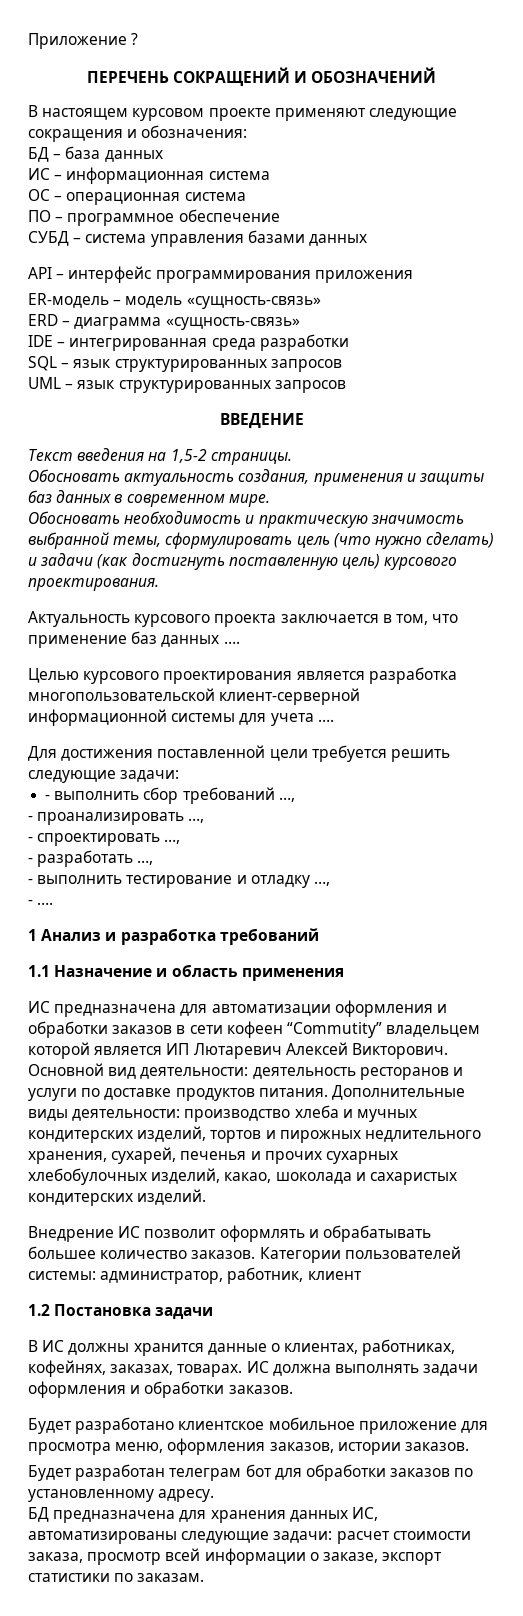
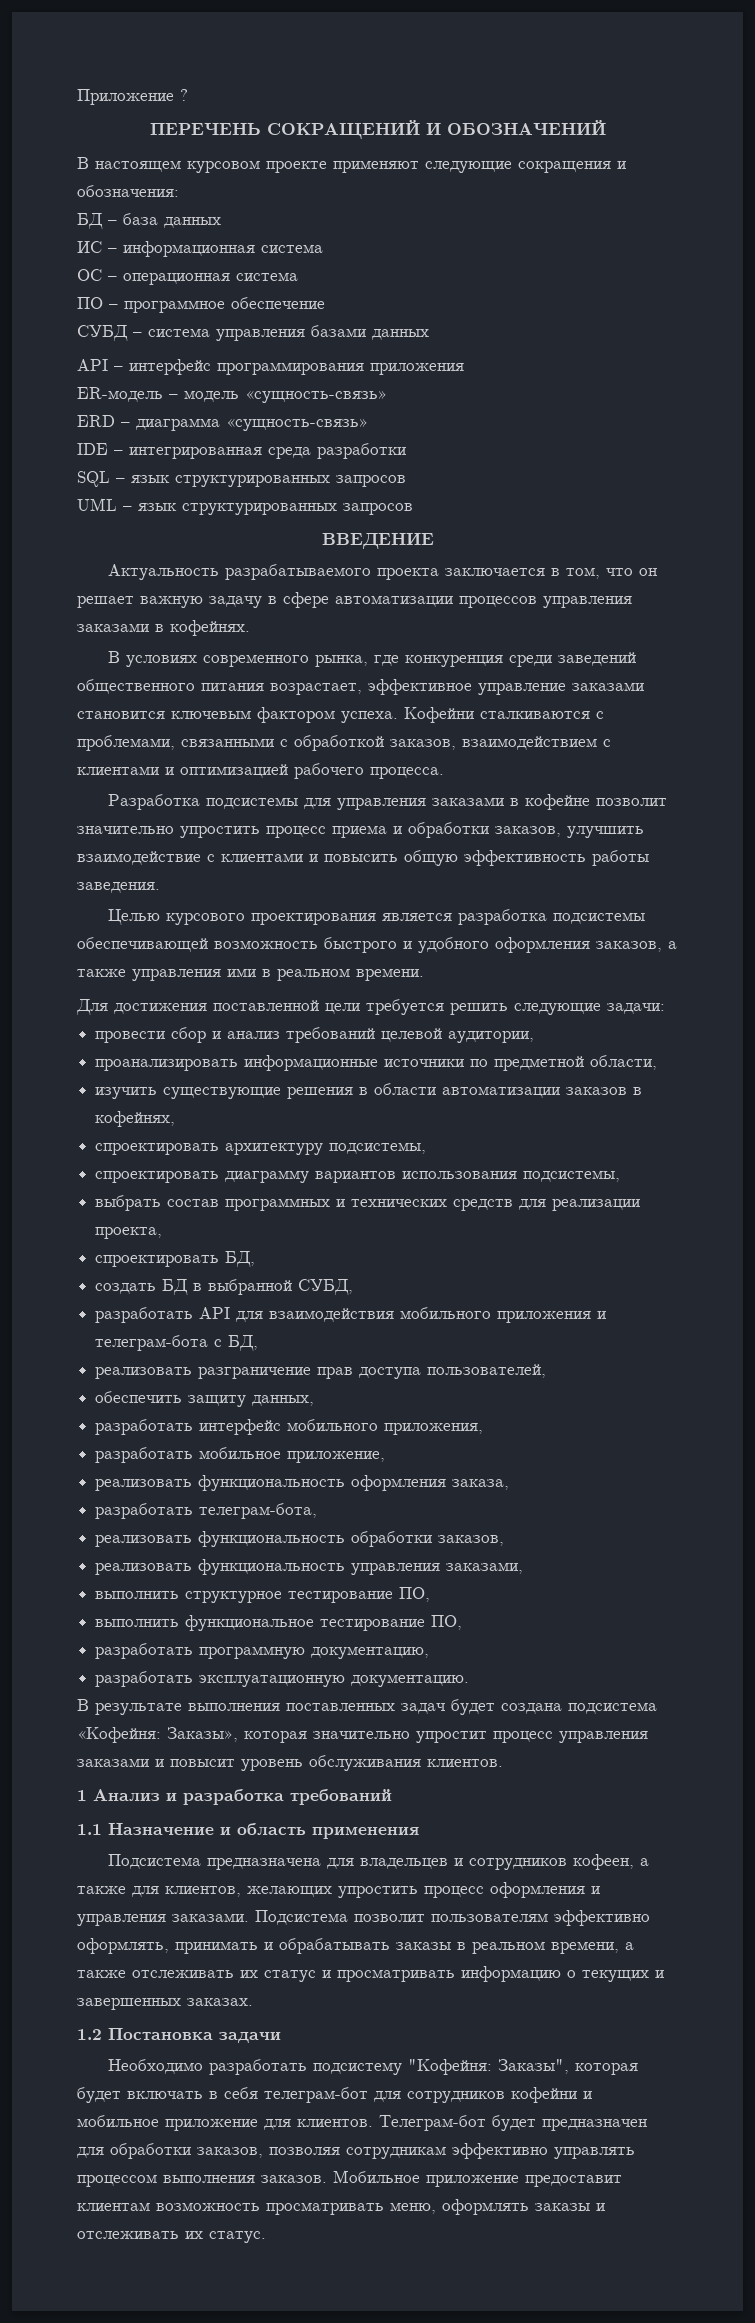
- Текст введения на 1,5-2 страницы.
- Обосновать актуальность создания, применения и защиты баз данных в современном мире.
- Обосновать необходимость и практическую значимость выбранной темы, сформулировать цель (что нужно сделать) и задачи (как достигнуть поставленную цель) курсового проектирования.
- Актуальность курсового проекта заключается в том, что применение баз данных ….
+ Актуальность разрабатываемого проекта заключается в том, что он решает важную задачу в сфере автоматизации процессов управления заказами в кофейнях.
+ В условиях современного рынка, где конкуренция среди заведений общественного питания возрастает, эффективное управление заказами становится ключевым фактором успеха. Кофейни сталкиваются с проблемами, связанными с обработкой заказов, взаимодействием с клиентами и оптимизацией рабочего процесса.
+ Разработка подсистемы для управления заказами в кофейне позволит значительно упростить процесс приема и обработки заказов, улучшить взаимодействие с клиентами и повысить общую эффективность работы заведения.
- Целью курсового проектирования является разработка многопользовательской клиент-серверной информационной системы для учета ….
+ Целью курсового проектирования является разработка подсистемы обеспечивающей возможность быстрого и удобного оформления заказов, а также управления ими в реальном времени.
- - выполнить сбор требований …,
- - проанализировать …,
- - спроектировать …,
- - разработать …,
- - выполнить тестирование и отладку …,
- - ….
+ провести сбор и анализ требований целевой аудитории,
+ проанализировать информационные источники по предметной области,
+ изучить существующие решения в области автоматизации заказов в кофейнях,
+ спроектировать архитектуру подсистемы,
+ спроектировать диаграмму вариантов использования подсистемы,
+ выбрать состав программных и технических средств для реализации проекта,
+ спроектировать БД,
+ создать БД в выбранной СУБД,
+ разработать API для взаимодействия мобильного приложения и телеграм-бота с БД,
+ реализовать разграничение прав доступа пользователей,
+ обеспечить защиту данных,
+ разработать интерфейс мобильного приложения,
+ разработать мобильное приложение,
+ реализовать функциональность оформления заказа,
+ разработать телеграм-бота,
+ реализовать функциональность обработки заказов,
+ реализовать функциональность управления заказами,
+ выполнить структурное тестирование ПО,
+ выполнить функциональное тестирование ПО,
+ разработать программную документацию,
+ разработать эксплуатационную документацию.
+ В результате выполнения поставленных задач будет создана подсистема «Кофейня: Заказы», которая значительно упростит процесс управления заказами и повысит уровень обслуживания клиентов.
- ИС предназначена для автоматизации оформления и обработки заказов в сети кофеен “Commutity” владельцем которой является ИП Лютаревич Алексей Викторович. Основной вид деятельности: деятельность ресторанов и услуги по доставке продуктов питания. Дополнительные виды деятельности: производство хлеба и мучных кондитерских изделий, тортов и пирожных недлительного хранения, сухарей, печенья и прочих сухарных хлебобулочных изделий, какао, шоколада и сахаристых кондитерских изделий.
- Внедрение ИС позволит оформлять и обрабатывать большее количество заказов. Категории пользователей системы: администратор, работник, клиент
+ Подсистема предназначена для владельцев и сотрудников кофеен, а также для клиентов, желающих упростить процесс оформления и управления заказами. Подсистема позволит пользователям эффективно оформлять, принимать и обрабатывать заказы в реальном времени, а также отслеживать их статус и просматривать информацию о текущих и завершенных заказах.
  1.2 Постановка задачи
- В ИС должны хранится данные о клиентах, работниках, кофейнях, заказах, товарах. ИС должна выполнять задачи оформления и обработки заказов.
- Будет разработано клиентское мобильное приложение для просмотра меню, оформления заказов, истории заказов.
- Будет разработан телеграм бот для обработки заказов по установленному адресу.
- БД предназначена для хранения данных ИС, автоматизированы следующие задачи: расчет стоимости заказа, просмотр всей информации о заказе, экспорт статистики по заказам.
+ Необходимо разработать подсистему "Кофейня: Заказы", которая будет включать в себя телеграм-бот для сотрудников кофейни и мобильное приложение для клиентов. Телеграм-бот будет предназначен для обработки заказов, позволяя сотрудникам эффективно управлять процессом выполнения заказов. Мобильное приложение предоставит клиентам возможность просматривать меню, оформлять заказы и отслеживать их статус.

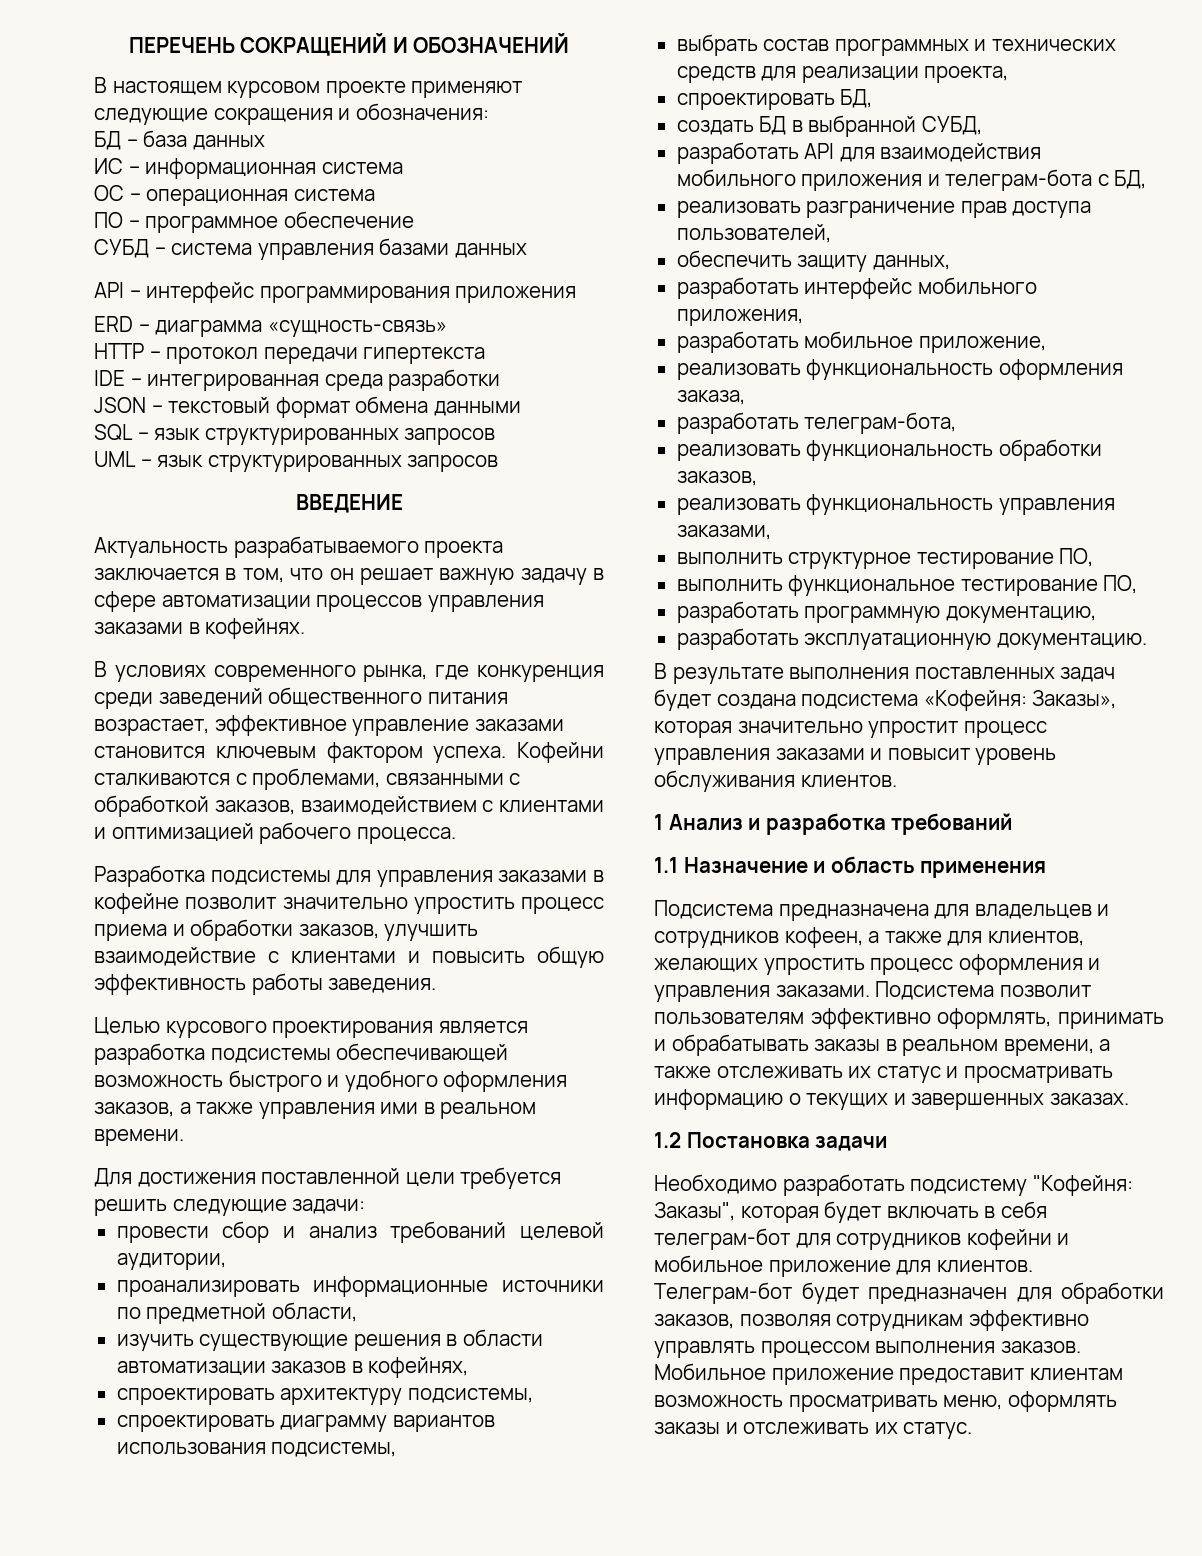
- Приложение ?
- ER-модель – модель «сущность-связь»
+ HTTP – протокол передачи гипертекста
+ JSON – текстовый формат обмена данными

